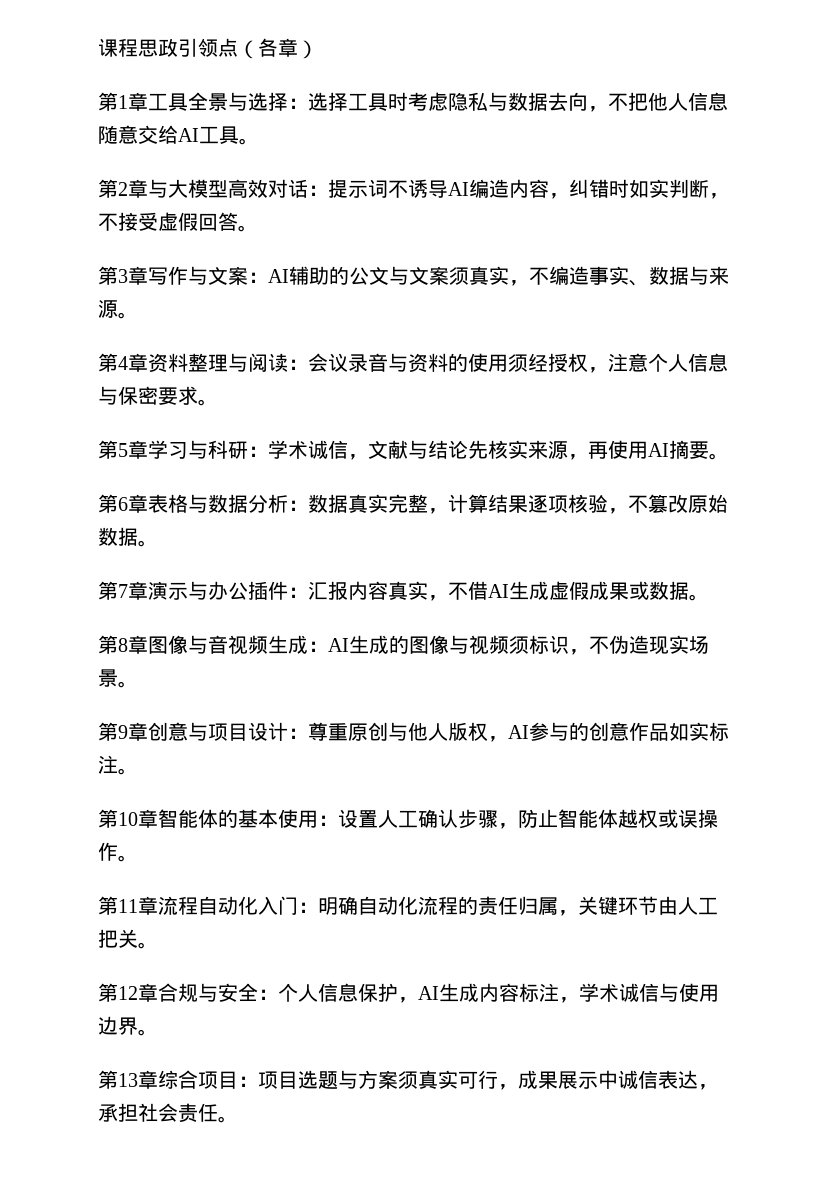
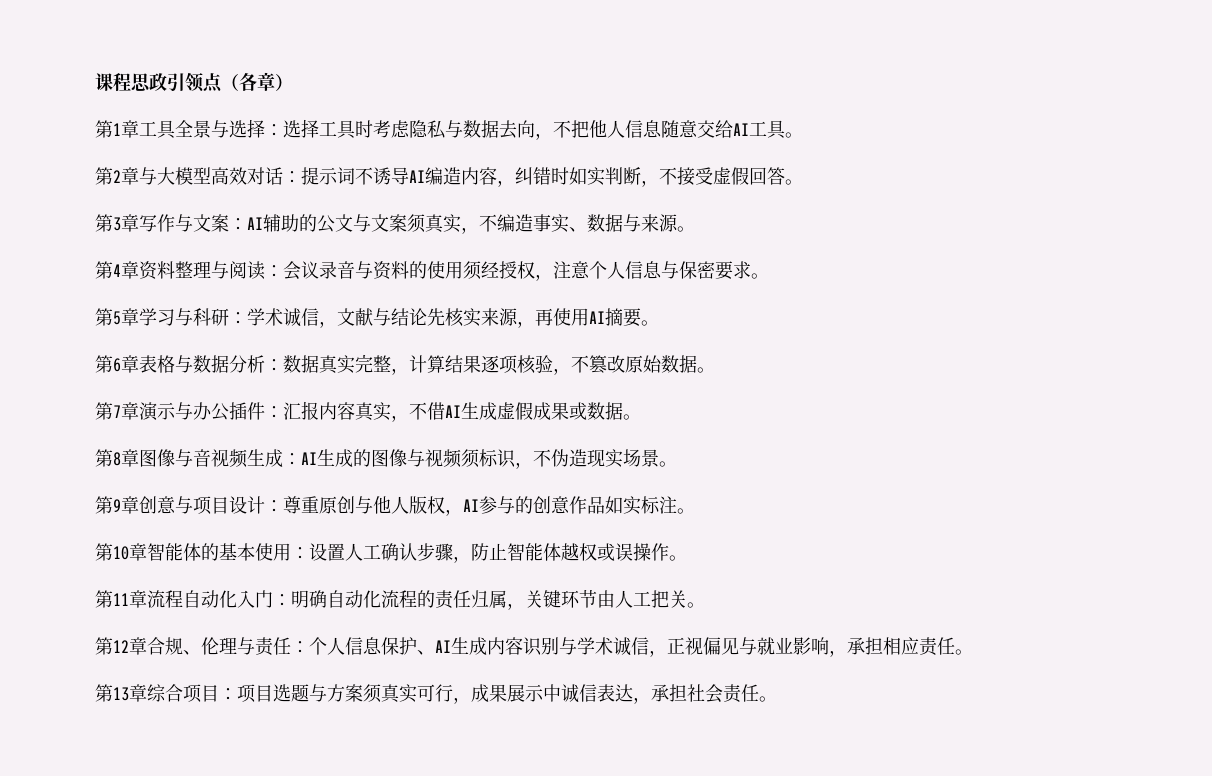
- 第12章合规与安全：个人信息保护，AI生成内容标注，学术诚信与使用边界。
+ 第12章合规、伦理与责任：个人信息保护、AI生成内容识别与学术诚信，正视偏见与就业影响，承担相应责任。

